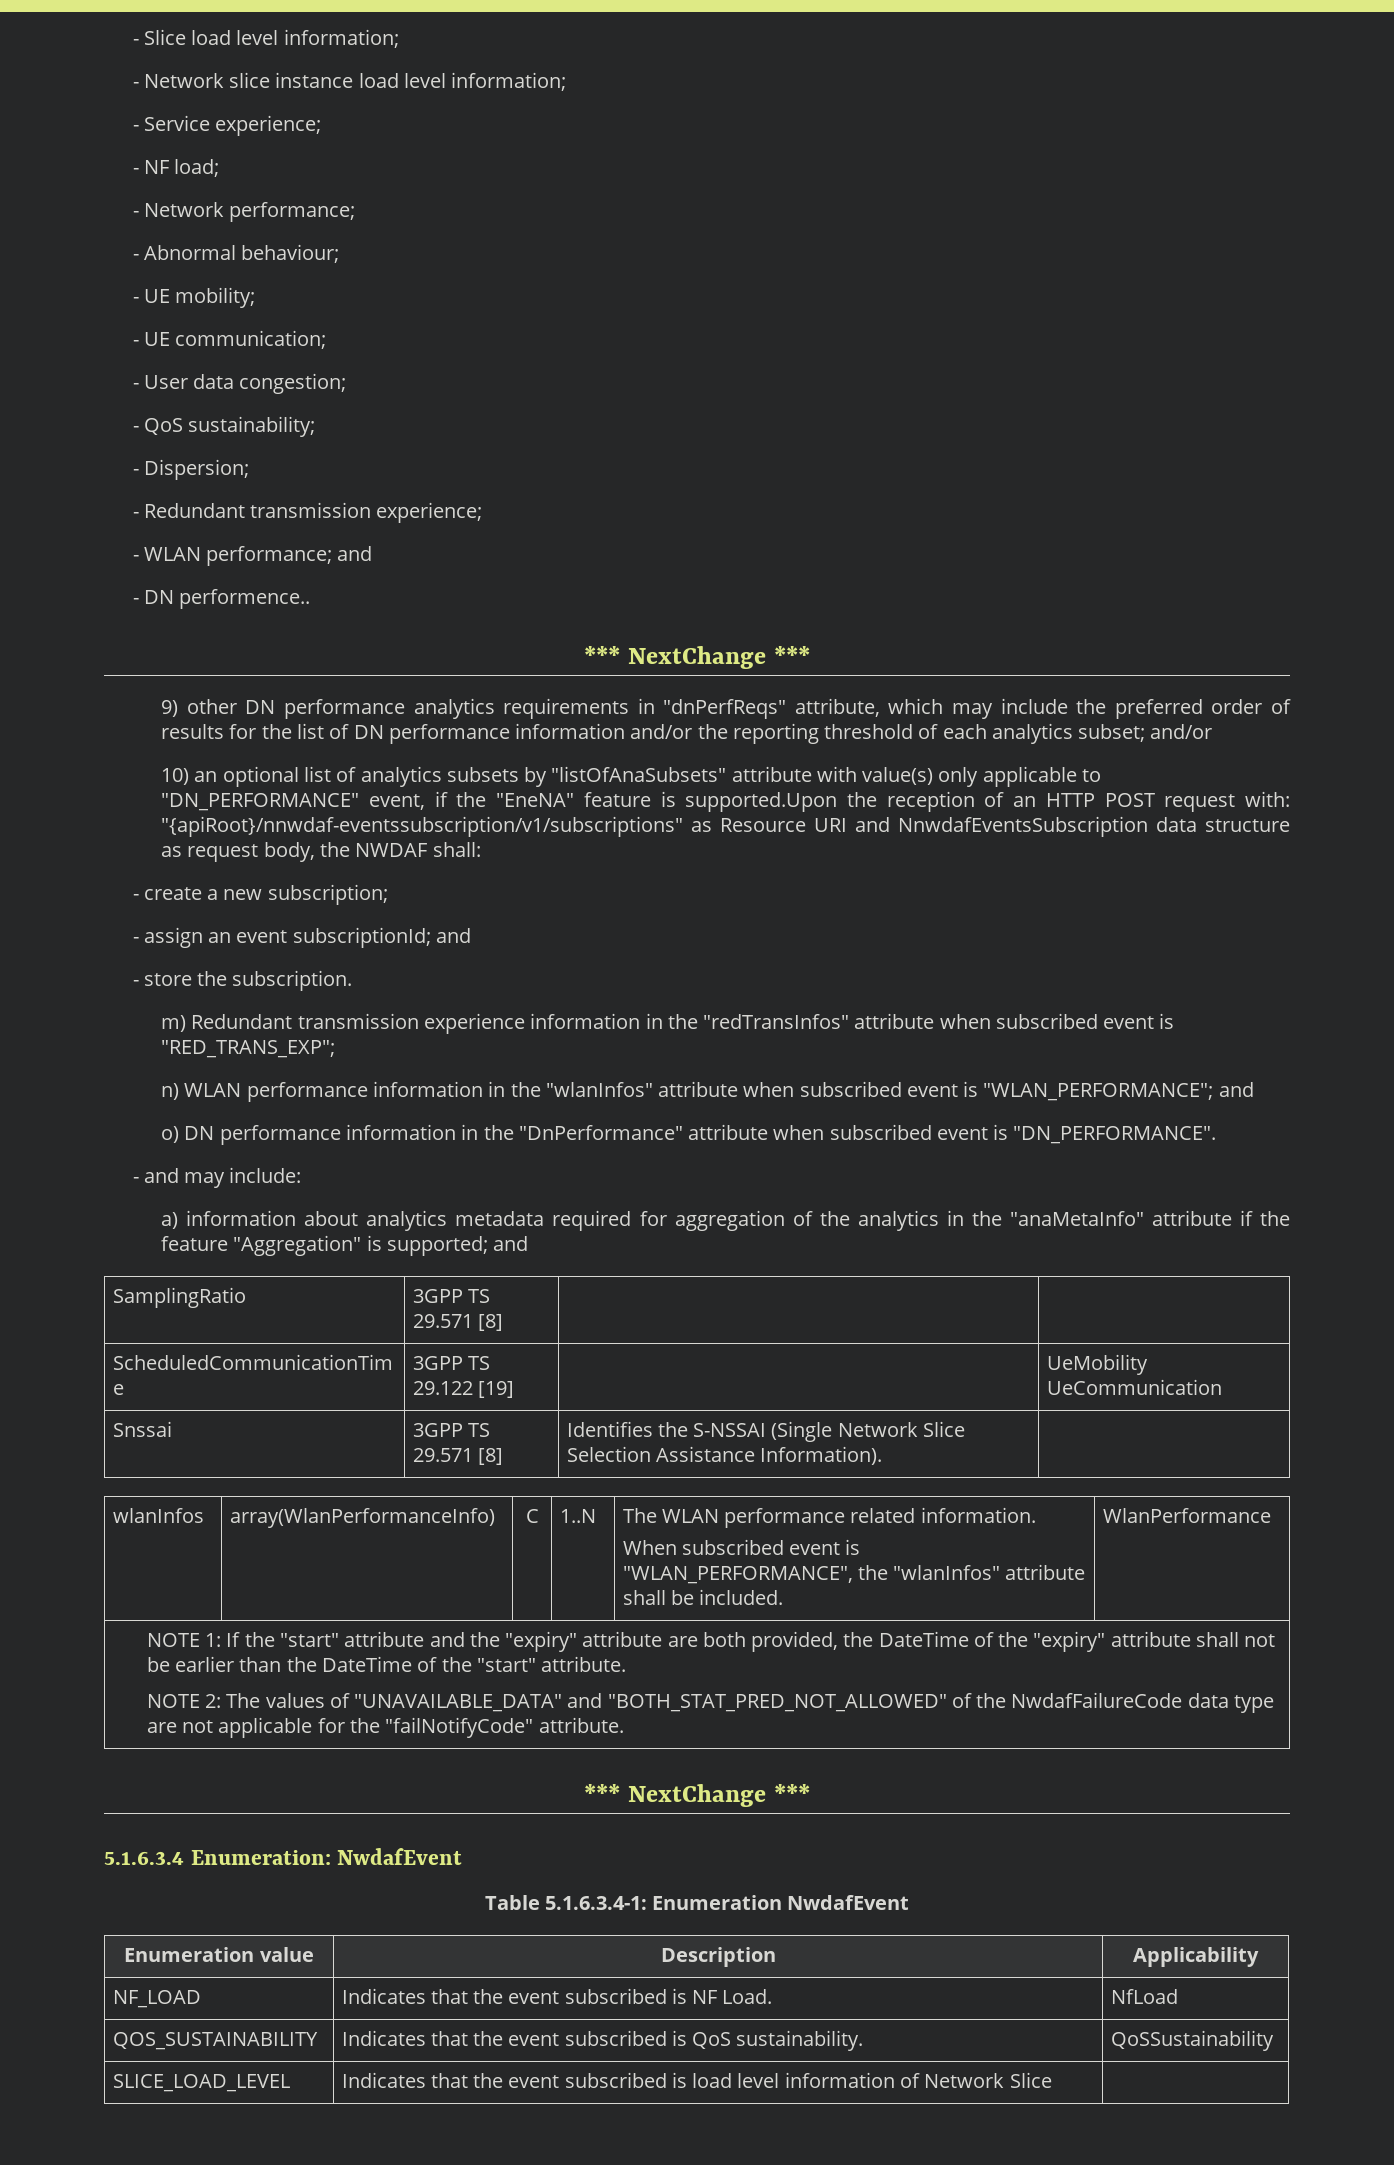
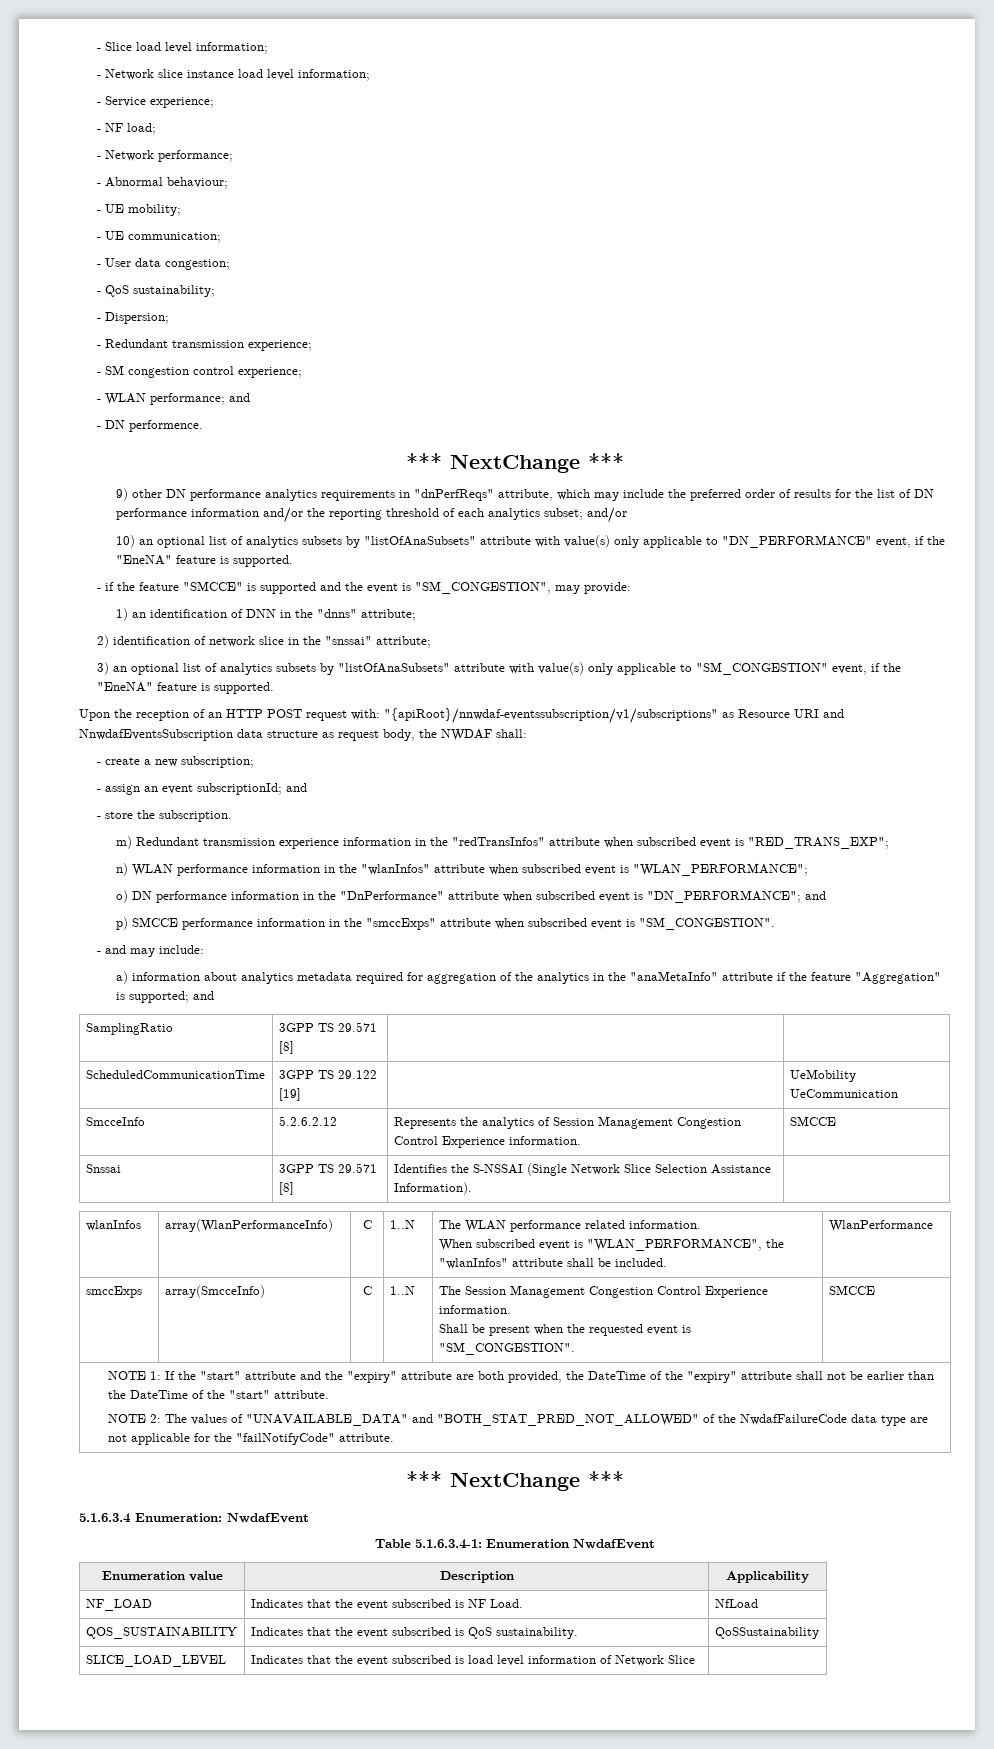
+ - SM congestion control experience;
- - DN performence..
+ - DN performence.
- 10) an optional list of analytics subsets by "listOfAnaSubsets" attribute with value(s) only applicable to "DN_PERFORMANCE" event, if the "EneNA" feature is supported.Upon the reception of an HTTP POST request with: "{apiRoot}/nnwdaf-eventssubscription/v1/subscriptions" as Resource URI and NnwdafEventsSubscription data structure as request body, the NWDAF shall:
+ 10) an optional list of analytics subsets by "listOfAnaSubsets" attribute with value(s) only applicable to "DN_PERFORMANCE" event, if the "EneNA" feature is supported.
+ - if the feature "SMCCE" is supported and the event is "SM_CONGESTION", may provide:
+ 1) an identification of DNN in the "dnns" attribute;
+ 2) identification of network slice in the "snssai" attribute;
+ 3) an optional list of analytics subsets by "listOfAnaSubsets" attribute with value(s) only applicable to "SM_CONGESTION" event, if the "EneNA" feature is supported.
+ Upon the reception of an HTTP POST request with: "{apiRoot}/nnwdaf-eventssubscription/v1/subscriptions" as Resource URI and NnwdafEventsSubscription data structure as request body, the NWDAF shall:
- n) WLAN performance information in the "wlanInfos" attribute when subscribed event is "WLAN_PERFORMANCE"; and
+ n) WLAN performance information in the "wlanInfos" attribute when subscribed event is "WLAN_PERFORMANCE";
- o) DN performance information in the "DnPerformance" attribute when subscribed event is "DN_PERFORMANCE".
+ o) DN performance information in the "DnPerformance" attribute when subscribed event is "DN_PERFORMANCE"; and
+ p) SMCCE performance information in the "smccExps" attribute when subscribed event is "SM_CONGESTION".
+ SmcceInfo | 5.2.6.2.12 | Represents the analytics of Session Management Congestion Control Experience information. | SMCCE
+ smccExps | array(SmcceInfo) | C | 1..N | The Session Management Congestion Control Experience information.
+ Shall be present when the requested event is "SM_CONGESTION". | SMCCE

